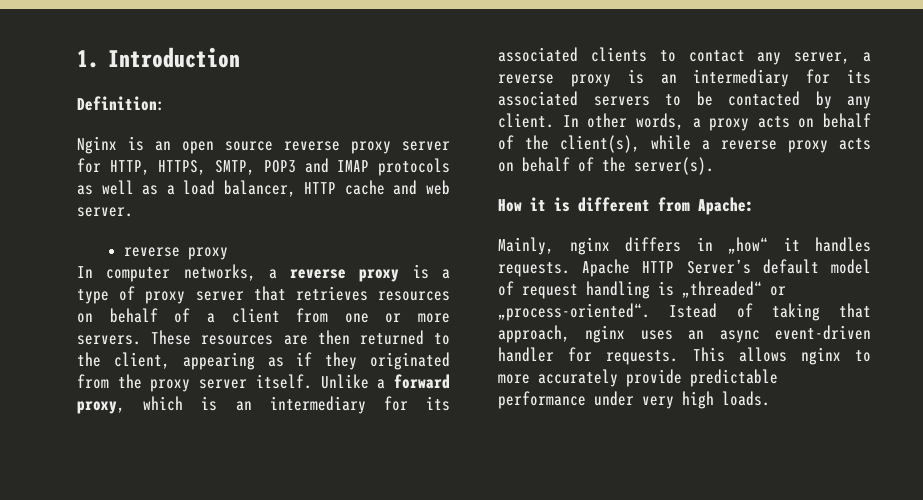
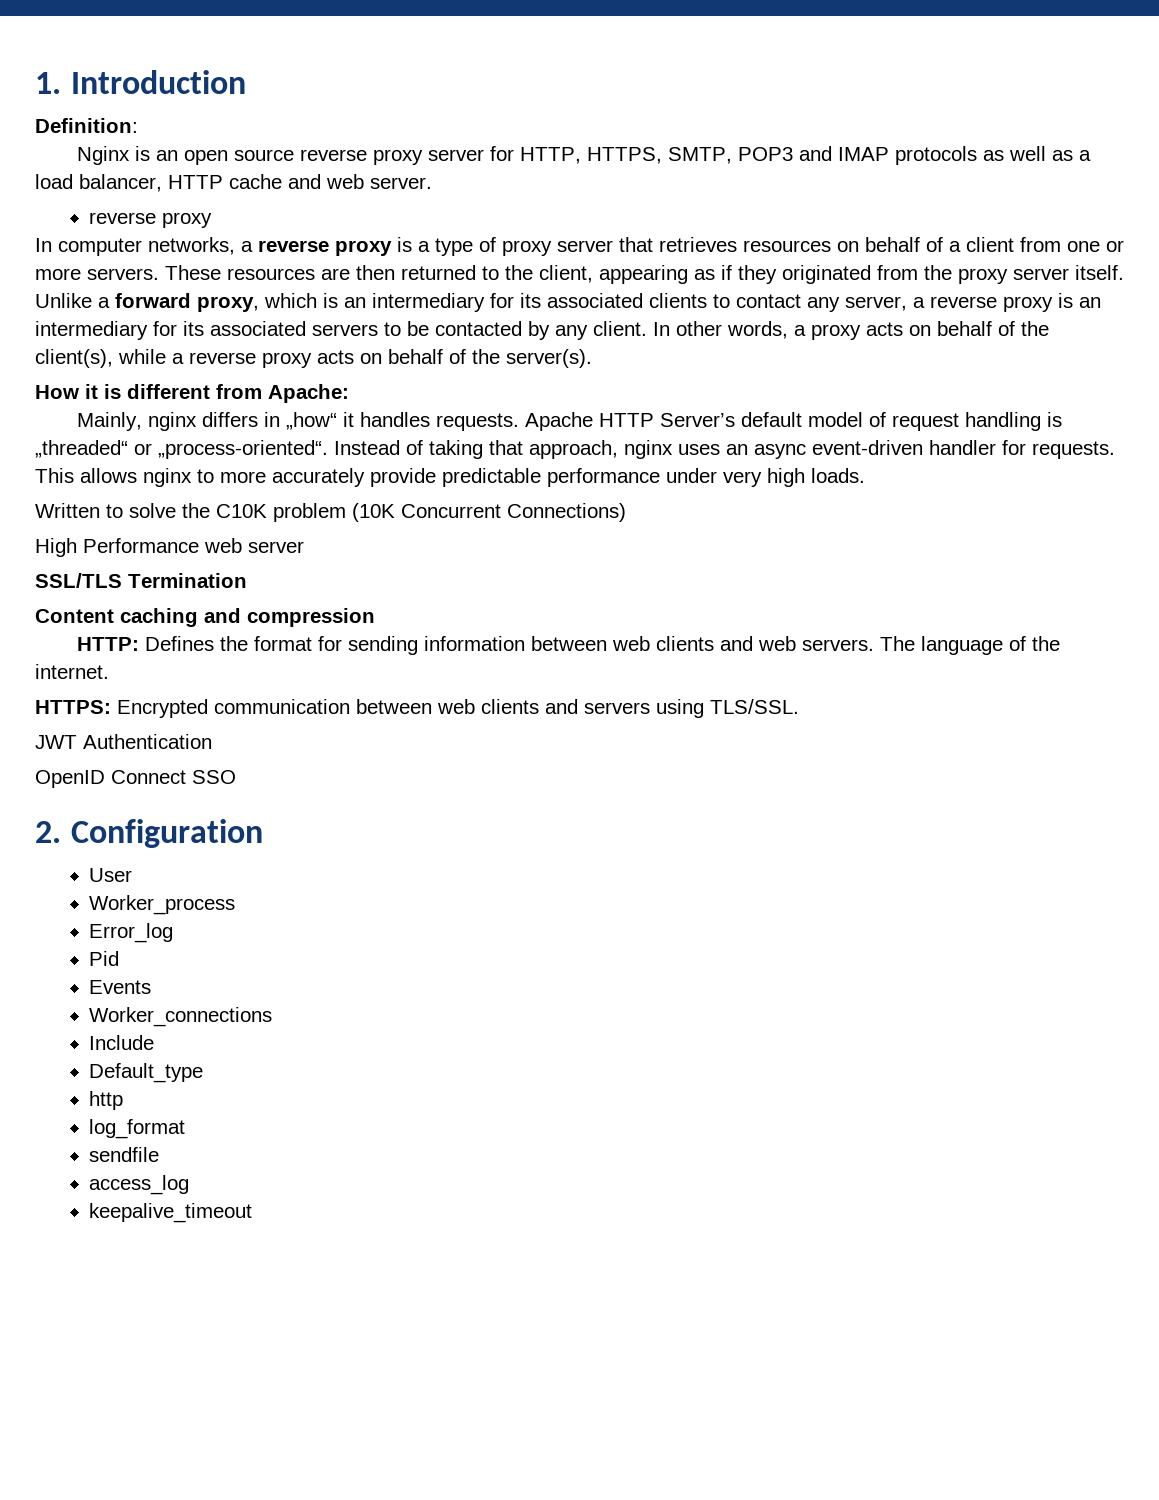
- Istead of taking that approach, nginx uses an async event-driven handler for requests.
+ Instead of taking that approach, nginx uses an async event-driven handler for requests.
+ Written to solve the C10K problem (10K Concurrent Connections)
+ High Performance web server
+ SSL/TLS Termination
+ Content caching and compression
+ HTTP: Defines the format for sending information between web clients and web servers. The language of the internet.
+ HTTPS: Encrypted communication between web clients and servers using TLS/SSL.
+ JWT Authentication
+ OpenID Connect SSO
+ 2. Configuration
+ User
+ Worker_process
+ Error_log
+ Pid
+ Events
+ Worker_connections
+ Include
+ Default_type
+ http
+ log_format
+ sendfile
+ access_log
+ keepalive_timeout

